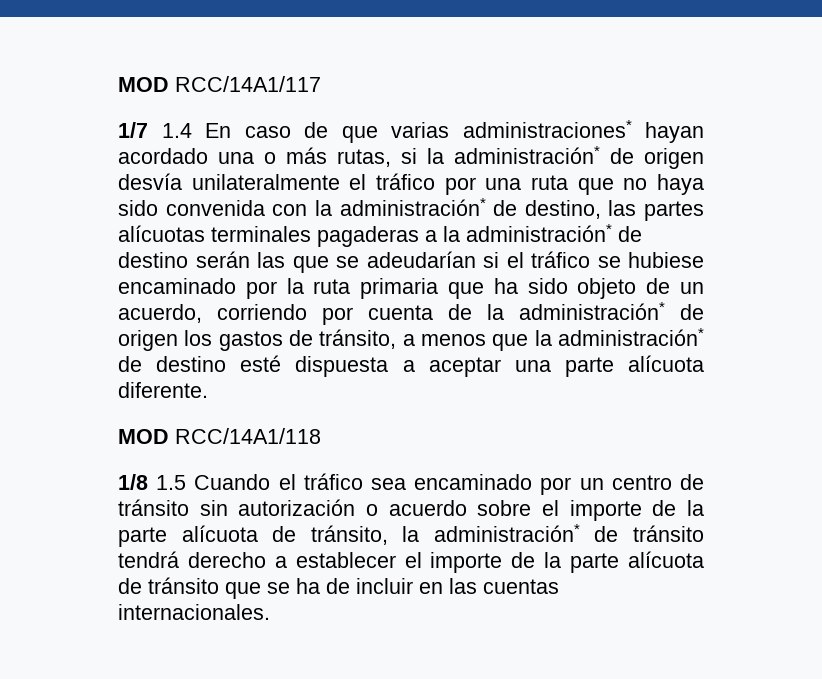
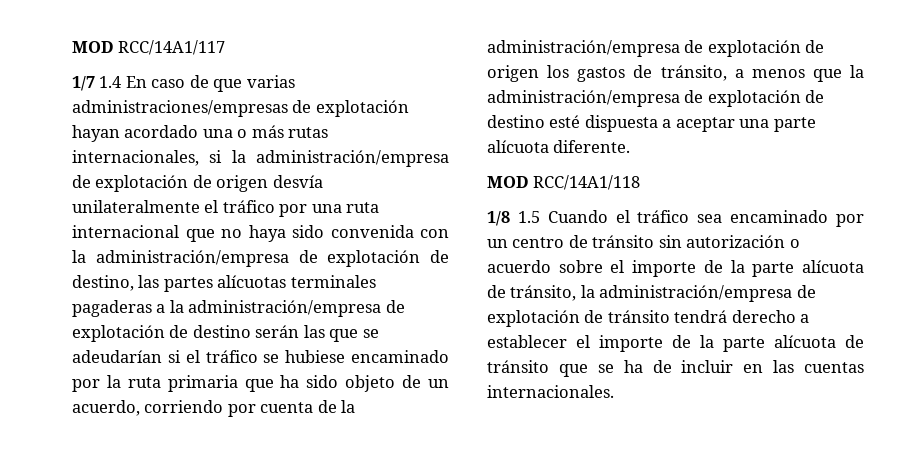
- 1/7 1.4 En caso de que varias administraciones* hayan acordado una o más rutas, si la administración* de origen desvía unilateralmente el tráfico por una ruta que no haya sido convenida con la administración* de destino, las partes alícuotas terminales pagaderas a la administración* de destino serán las que se adeudarían si el tráfico se hubiese encaminado por la ruta primaria que ha sido objeto de un acuerdo, corriendo por cuenta de la administración* de origen los gastos de tránsito, a menos que la administración* de destino esté dispuesta a aceptar una parte alícuota diferente.
+ 1/7 1.4 En caso de que varias administraciones/empresas de explotación hayan acordado una o más rutas internacionales, si la administración/empresa de explotación de origen desvía unilateralmente el tráfico por una ruta internacional que no haya sido convenida con la administración/empresa de explotación de destino, las partes alícuotas terminales pagaderas a la administración/empresa de explotación de destino serán las que se adeudarían si el tráfico se hubiese encaminado por la ruta primaria que ha sido objeto de un acuerdo, corriendo por cuenta de la administración/empresa de explotación de origen los gastos de tránsito, a menos que la administración/empresa de explotación de destino esté dispuesta a aceptar una parte alícuota diferente.
- 1/8 1.5 Cuando el tráfico sea encaminado por un centro de tránsito sin autorización o acuerdo sobre el importe de la parte alícuota de tránsito, la administración* de tránsito tendrá derecho a establecer el importe de la parte alícuota de tránsito que se ha de incluir en las cuentas internacionales.
+ 1/8 1.5 Cuando el tráfico sea encaminado por un centro de tránsito sin autorización o acuerdo sobre el importe de la parte alícuota de tránsito, la administración/empresa de explotación de tránsito tendrá derecho a establecer el importe de la parte alícuota de tránsito que se ha de incluir en las cuentas internacionales.

